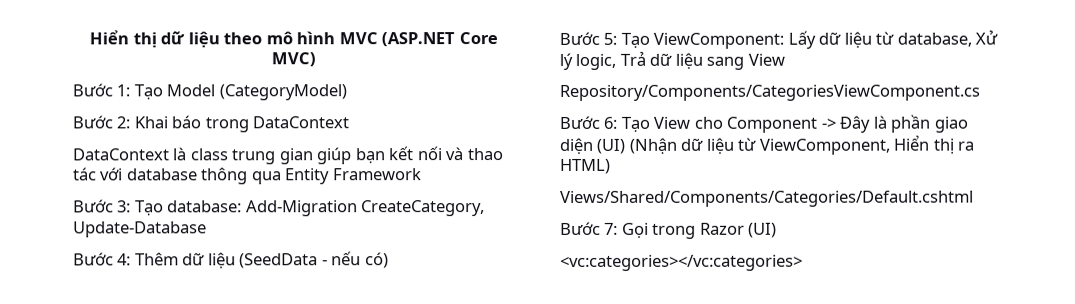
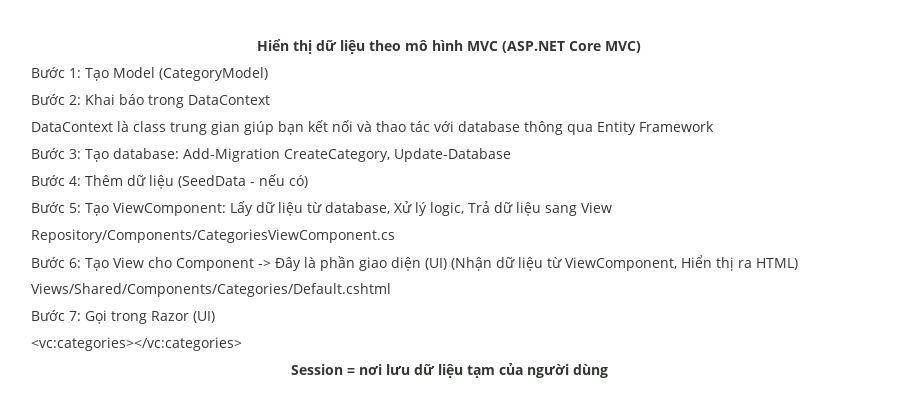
+ Session = nơi lưu dữ liệu tạm của người dùng

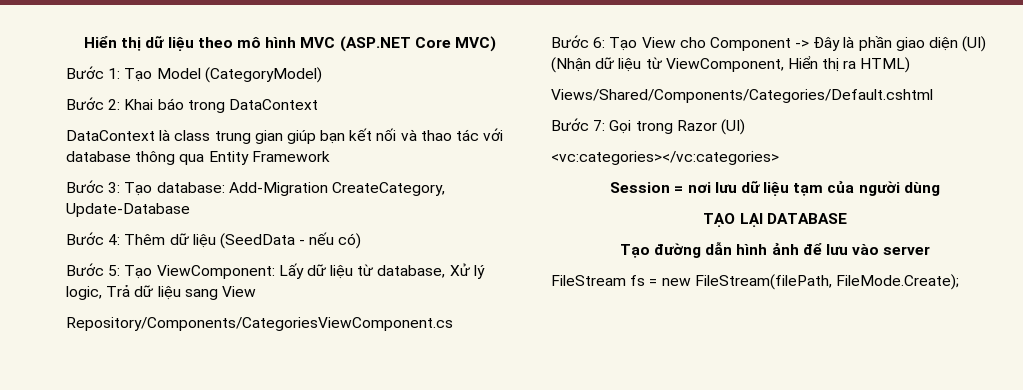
+ TẠO LẠI DATABASE
+ Tạo đường dẫn hình ảnh để lưu vào server
+ FileStream fs = new FileStream(filePath, FileMode.Create);

